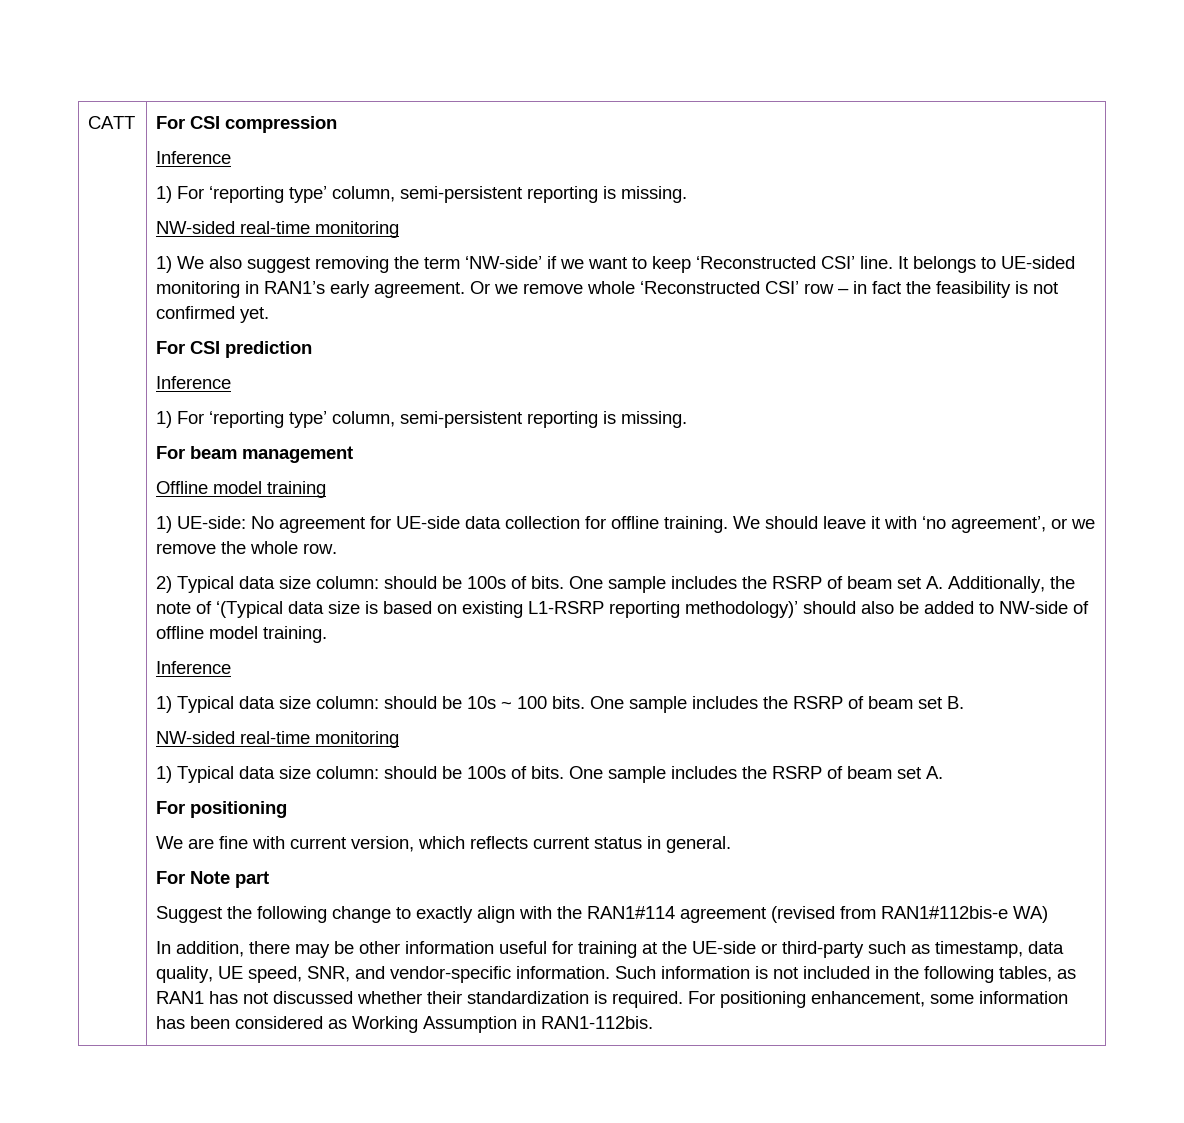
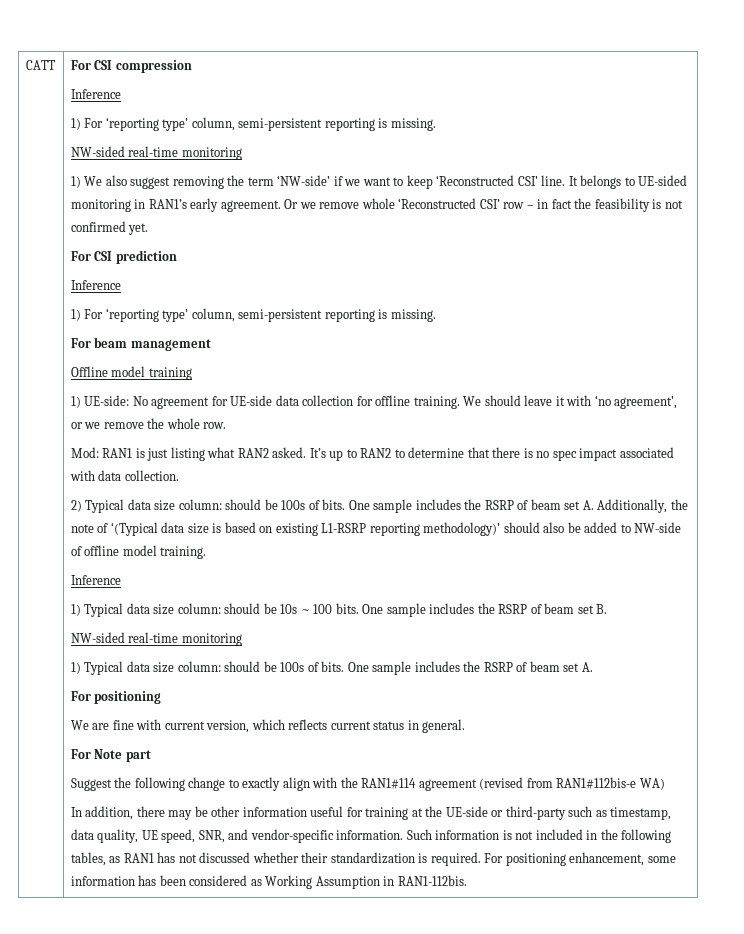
+ Mod: RAN1 is just listing what RAN2 asked. It’s up to RAN2 to determine that there is no spec impact associated with data collection.

